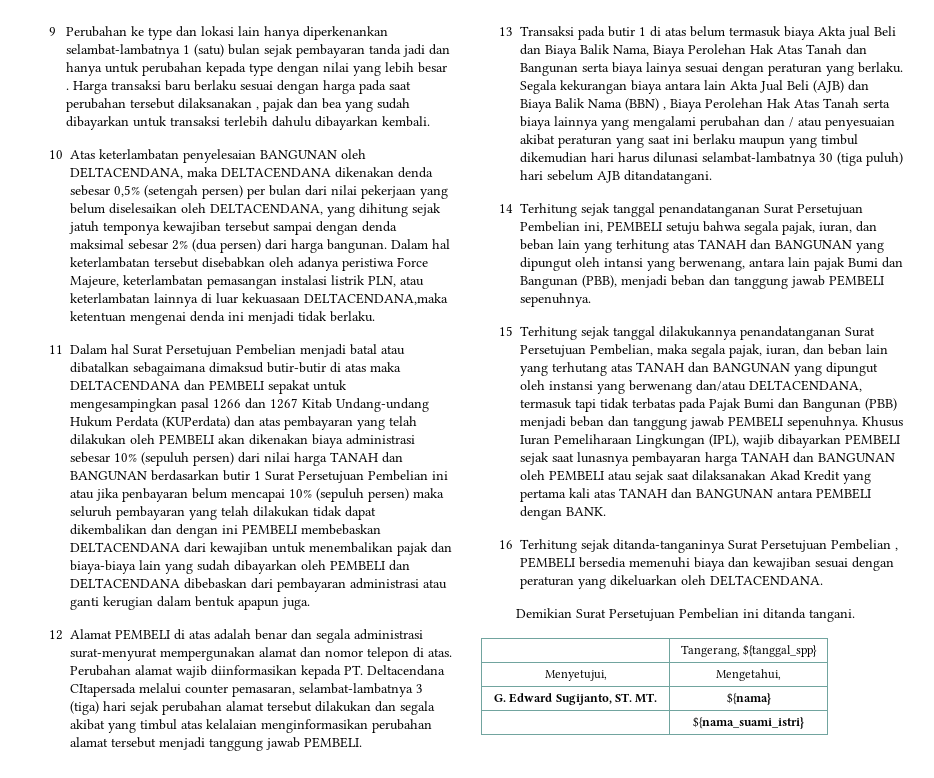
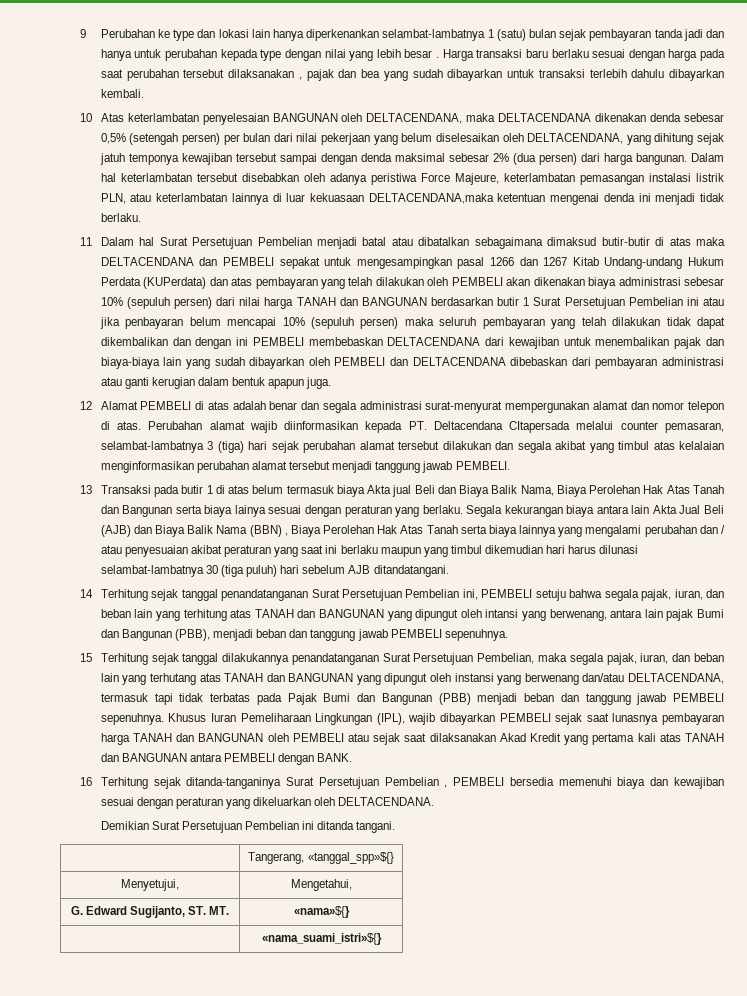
- | Tangerang, ${tanggal_spp}
+ | Tangerang, «tanggal_spp»${}
- G. Edward Sugijanto, ST. MT. | ${nama}
- | ${nama_suami_istri}
+ G. Edward Sugijanto, ST. MT. | «nama»${}
+ | «nama_suami_istri»${}

